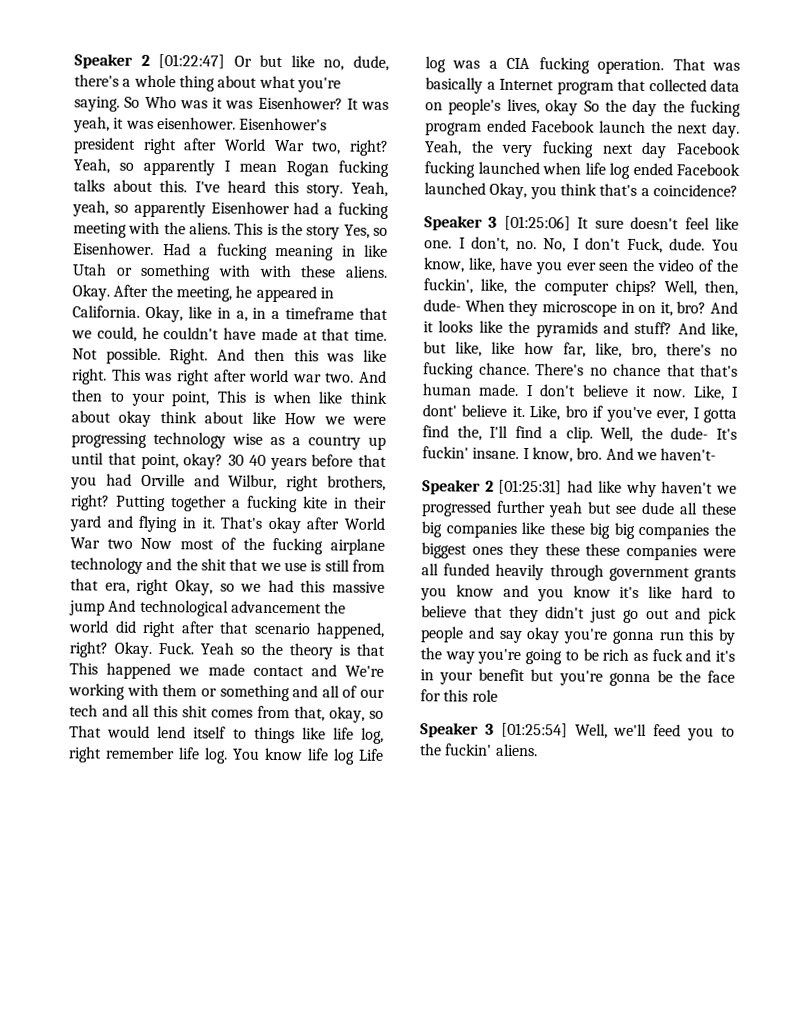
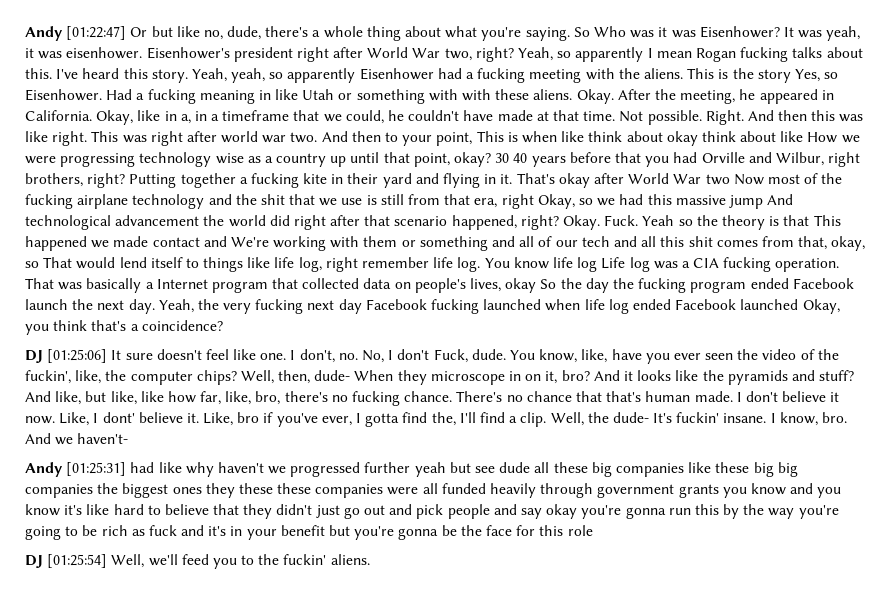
- Speaker 2 [01:22:47] Or but like no, dude, there's a whole thing about what you're saying.
+ Andy [01:22:47] Or but like no, dude, there's a whole thing about what you're saying.
- Speaker 3 [01:25:06] It sure doesn't feel like one.
+ DJ [01:25:06] It sure doesn't feel like one.
- Speaker 2 [01:25:31] had like why haven't we progressed further yeah but see dude all these big companies like these big big companies the biggest ones they these these companies were all funded heavily through government grants you know and you know it's like hard to believe that they didn't just go out and pick people and say okay you're gonna run this by the way you're going to be rich as fuck and it's in your benefit but you're gonna be the face for this role
+ Andy [01:25:31] had like why haven't we progressed further yeah but see dude all these big companies like these big big companies the biggest ones they these these companies were all funded heavily through government grants you know and you know it's like hard to believe that they didn't just go out and pick people and say okay you're gonna run this by the way you're going to be rich as fuck and it's in your benefit but you're gonna be the face for this role
- Speaker 3 [01:25:54] Well, we'll feed you to the fuckin' aliens.
+ DJ [01:25:54] Well, we'll feed you to the fuckin' aliens.

